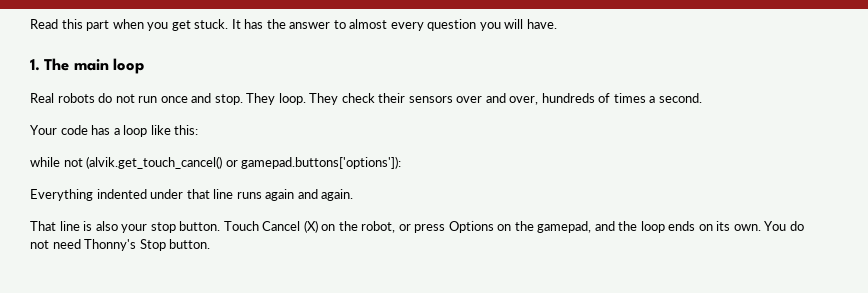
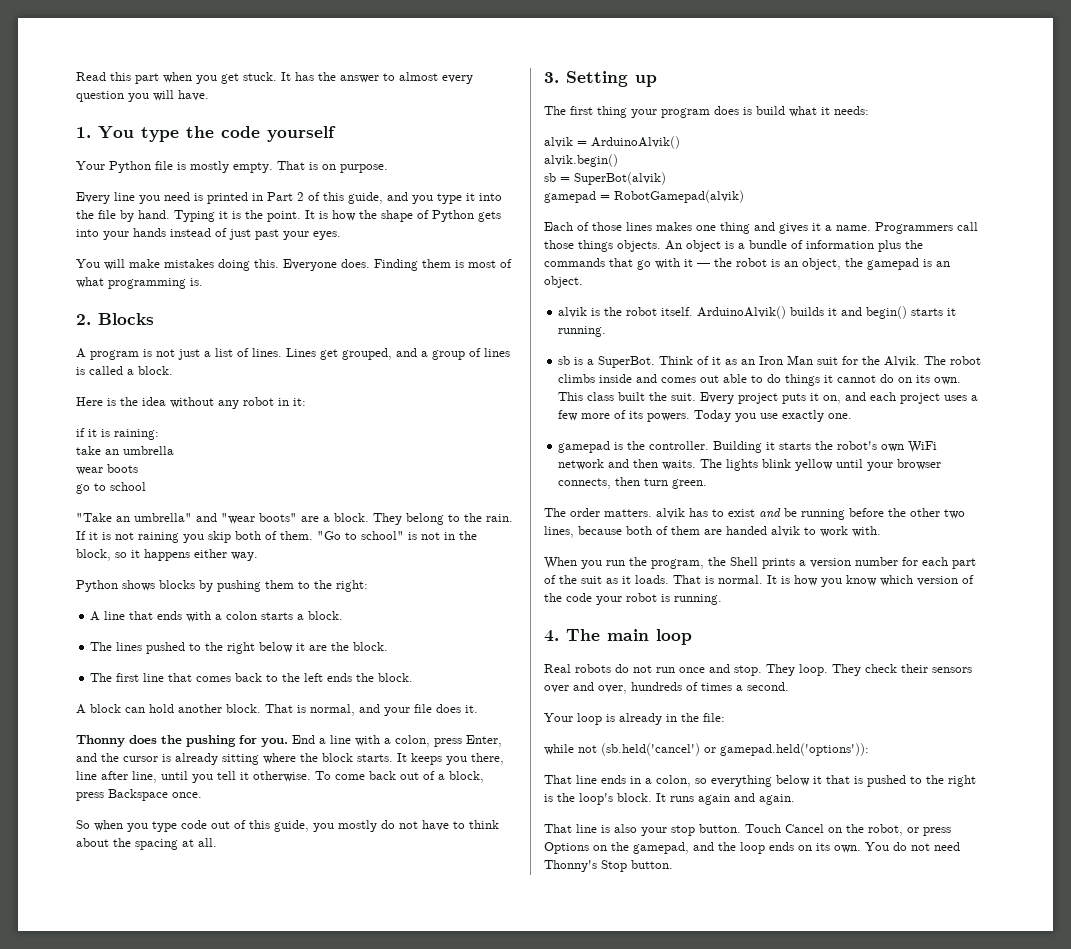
- 1. The main loop
+ 1. You type the code yourself
+ Your Python file is mostly empty. That is on purpose.
+ Every line you need is printed in Part 2 of this guide, and you type it into the file by hand. Typing it is the point. It is how the shape of Python gets into your hands instead of just past your eyes.
+ You will make mistakes doing this. Everyone does. Finding them is most of what programming is.
+ 2. Blocks
+ A program is not just a list of lines. Lines get grouped, and a group of lines is called a block.
+ Here is the idea without any robot in it:
+ if it is raining:
+ take an umbrella
+ wear boots
+ go to school
+ "Take an umbrella" and "wear boots" are a block. They belong to the rain. If it is not raining you skip both of them. "Go to school" is not in the block, so it happens either way.
+ Python shows blocks by pushing them to the right:
+ A line that ends with a colon starts a block.
+ The lines pushed to the right below it are the block.
+ The first line that comes back to the left ends the block.
+ A block can hold another block. That is normal, and your file does it.
+ Thonny does the pushing for you. End a line with a colon, press Enter, and the cursor is already sitting where the block starts. It keeps you there, line after line, until you tell it otherwise. To come back out of a block, press Backspace once.
+ So when you type code out of this guide, you mostly do not have to think about the spacing at all.
+ 3. Setting up
+ The first thing your program does is build what it needs:
+ alvik = ArduinoAlvik()
+ alvik.begin()
+ sb = SuperBot(alvik)
+ gamepad = RobotGamepad(alvik)
+ Each of those lines makes one thing and gives it a name. Programmers call those things objects. An object is a bundle of information plus the commands that go with it — the robot is an object, the gamepad is an object.
+ alvik is the robot itself. ArduinoAlvik() builds it and begin() starts it running.
+ sb is a SuperBot. Think of it as an Iron Man suit for the Alvik. The robot climbs inside and comes out able to do things it cannot do on its own. This class built the suit. Every project puts it on, and each project uses a few more of its powers. Today you use exactly one.
+ gamepad is the controller. Building it starts the robot's own WiFi network and then waits. The lights blink yellow until your browser connects, then turn green.
+ The order matters. alvik has to exist and be running before the other two lines, because both of them are handed alvik to work with.
+ When you run the program, the Shell prints a version number for each part of the suit as it loads. That is normal. It is how you know which version of the code your robot is running.
+ 4. The main loop
- Your code has a loop like this:
- while not (alvik.get_touch_cancel() or gamepad.buttons['options']):
- Everything indented under that line runs again and again.
+ Your loop is already in the file:
+ while not (sb.held('cancel') or gamepad.held('options')):
+ That line ends in a colon, so everything below it that is pushed to the right is the loop's block. It runs again and again.
- Touch Cancel (X) on the robot, or press Options on the gamepad, and the loop ends on its own.
+ Touch Cancel on the robot, or press Options on the gamepad, and the loop ends on its own.

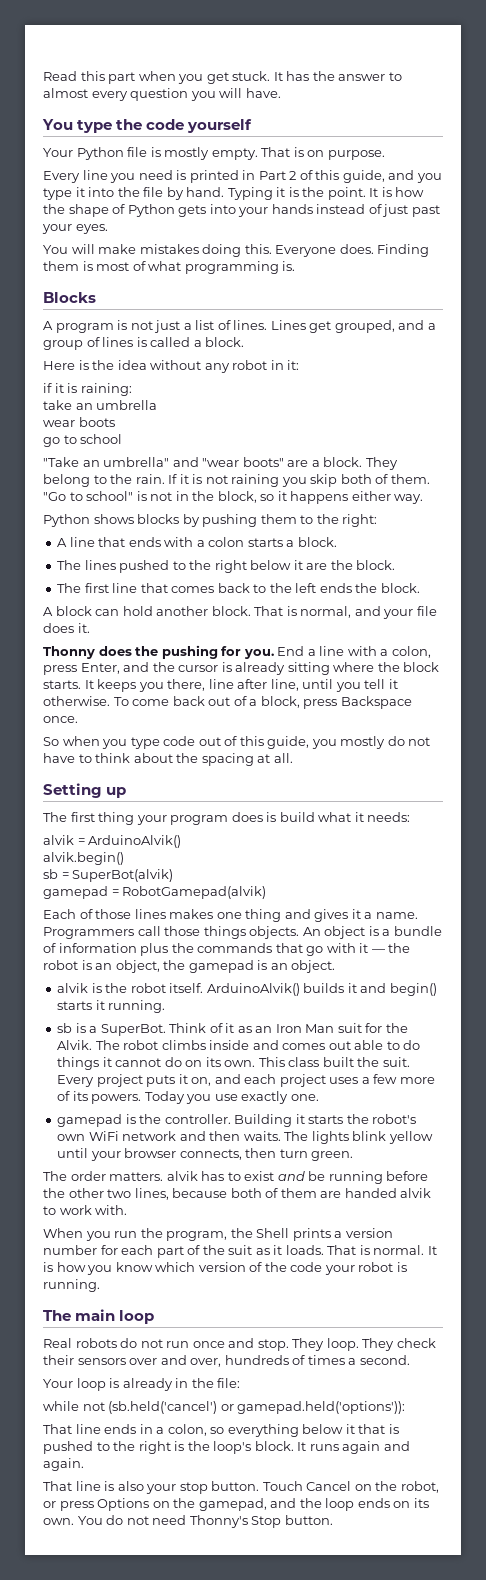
- 1. You type the code yourself
+ You type the code yourself
- 2. Blocks
+ Blocks
- 3. Setting up
+ Setting up
- 4. The main loop
+ The main loop

